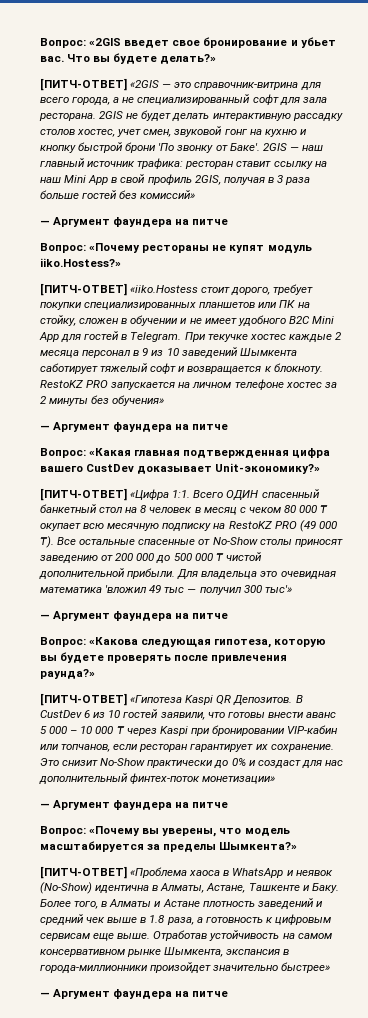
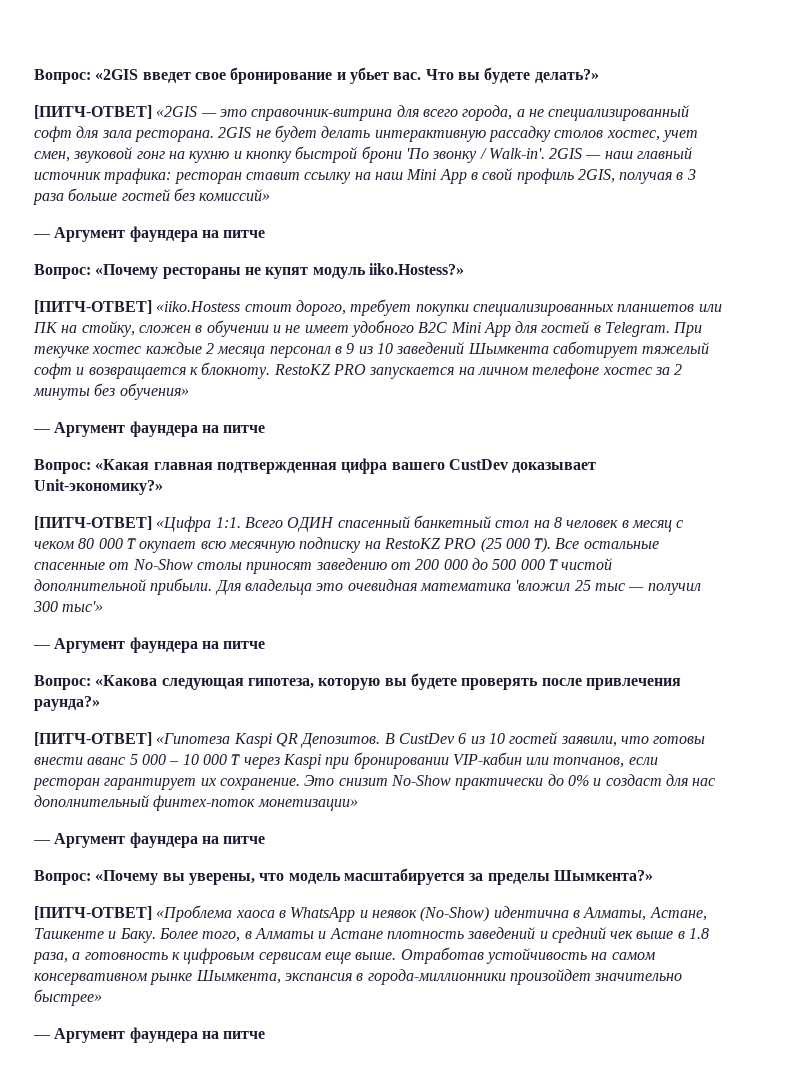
- 2GIS не будет делать интерактивную рассадку столов хостес, учет смен, звуковой гонг на кухню и кнопку быстрой брони 'По звонку от Баке'.
+ 2GIS не будет делать интерактивную рассадку столов хостес, учет смен, звуковой гонг на кухню и кнопку быстрой брони 'По звонку / Walk-in'.
- Всего ОДИН спасенный банкетный стол на 8 человек в месяц с чеком 80 000 ₸ окупает всю месячную подписку на RestoKZ PRO (49 000 ₸).
+ Всего ОДИН спасенный банкетный стол на 8 человек в месяц с чеком 80 000 ₸ окупает всю месячную подписку на RestoKZ PRO (25 000 ₸).
- Для владельца это очевидная математика 'вложил 49 тыс — получил 300 тыс'»
+ Для владельца это очевидная математика 'вложил 25 тыс — получил 300 тыс'»

